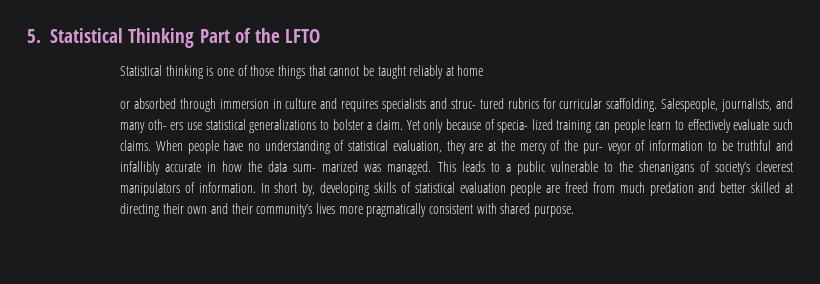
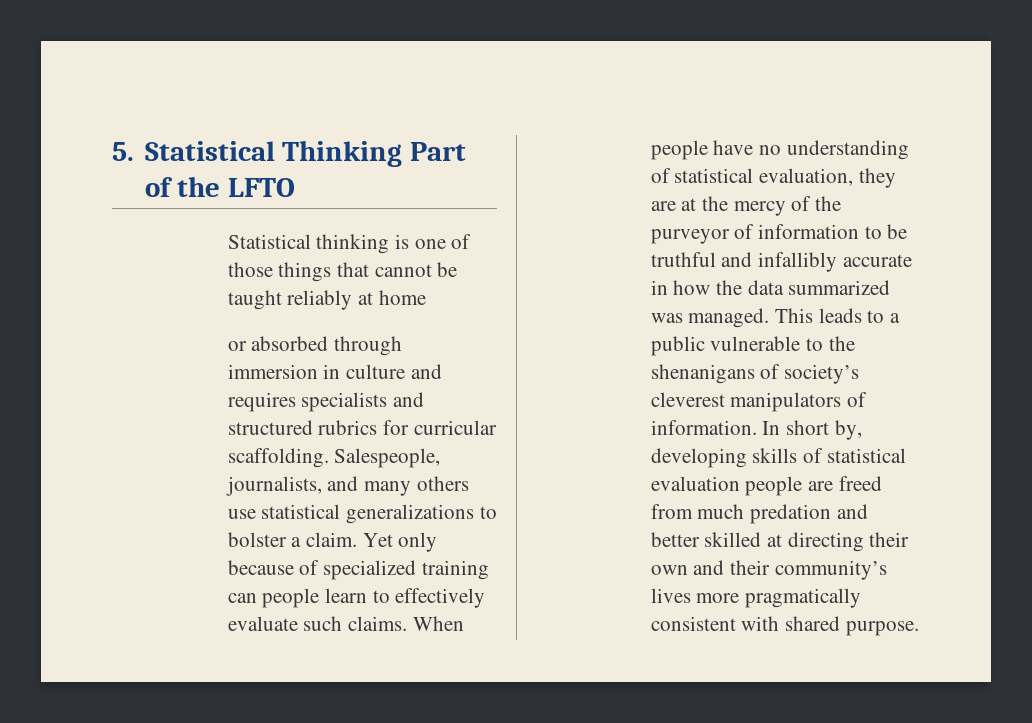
- or absorbed through immersion in culture and requires specialists and struc- tured rubrics for curricular scaffolding.
+ or absorbed through immersion in culture and requires specialists and structured rubrics for curricular scaffolding.
- Salespeople, journalists, and many oth- ers use statistical generalizations to bolster a claim.
+ Salespeople, journalists, and many others use statistical generalizations to bolster a claim.
- Yet only because of specia- lized training can people learn to effectively evaluate such claims.
+ Yet only because of specialized training can people learn to effectively evaluate such claims.
- When people have no understanding of statistical evaluation, they are at the mercy of the pur- veyor of information to be truthful and infallibly accurate in how the data sum- marized was managed.
+ When people have no understanding of statistical evaluation, they are at the mercy of the purveyor of information to be truthful and infallibly accurate in how the data summarized was managed.

